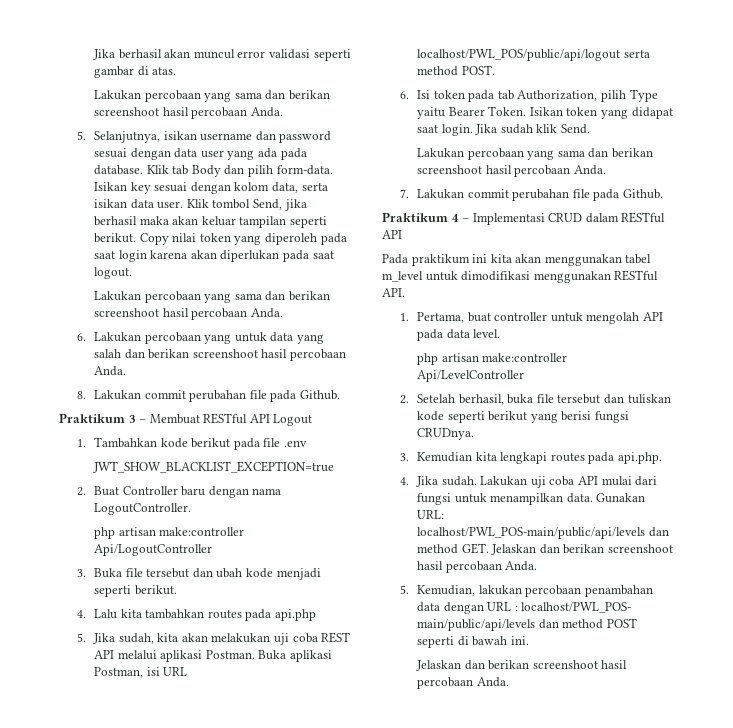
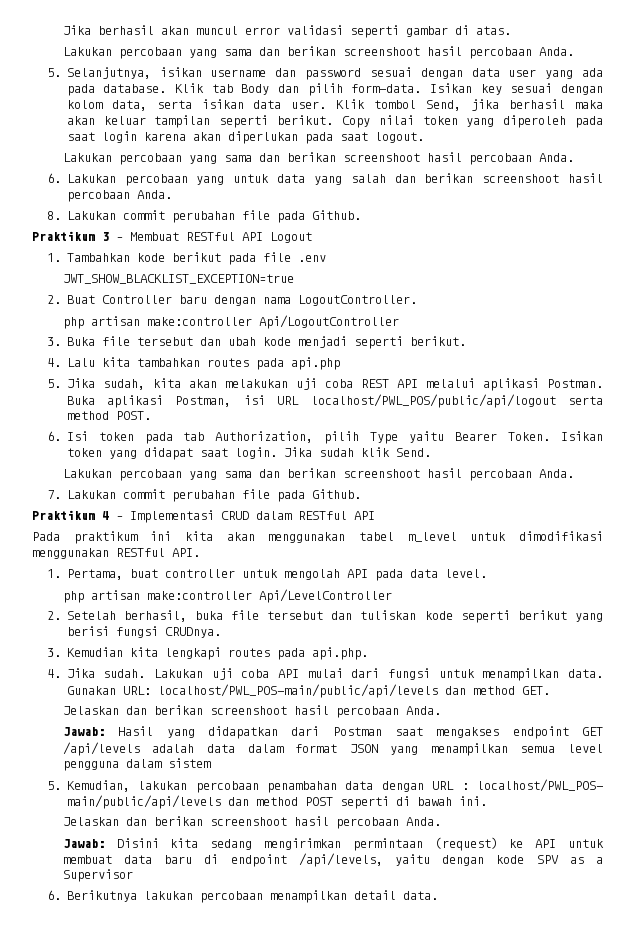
- Gunakan URL: localhost/PWL_POS-main/public/api/levels dan method GET. Jelaskan dan berikan screenshoot hasil percobaan Anda.
+ Gunakan URL: localhost/PWL_POS-main/public/api/levels dan method GET.
+ Jelaskan dan berikan screenshoot hasil percobaan Anda.
+ Jawab: Hasil yang didapatkan dari Postman saat mengakses endpoint GET /api/levels adalah data dalam format JSON yang menampilkan semua level pengguna dalam sistem
+ Jawab: Disini kita sedang mengirimkan permintaan (request) ke API untuk membuat data baru di endpoint /api/levels, yaitu dengan kode SPV as a Supervisor
+ 6. Berikutnya lakukan percobaan menampilkan detail data.

